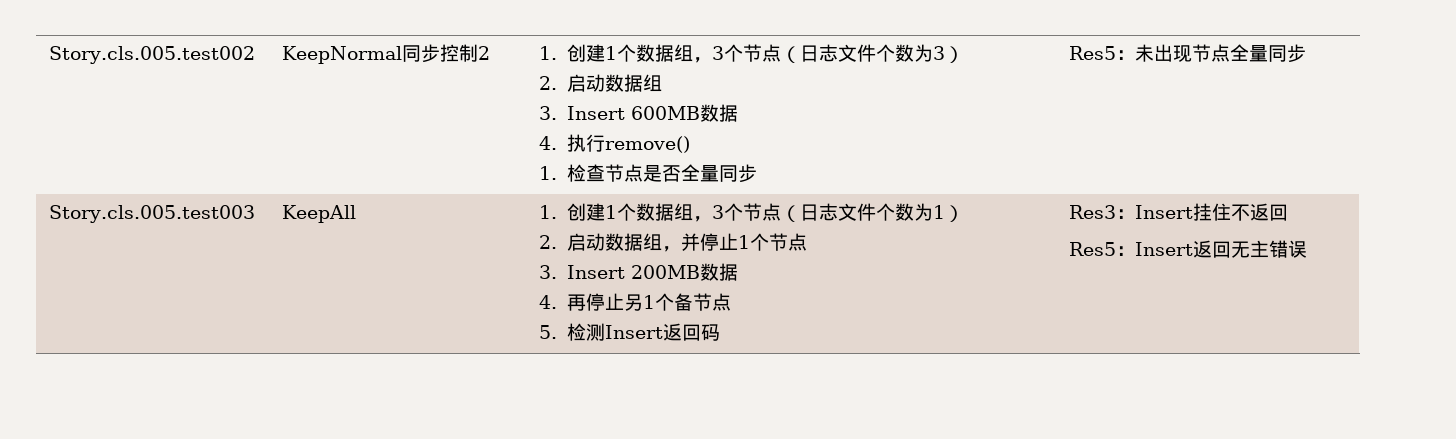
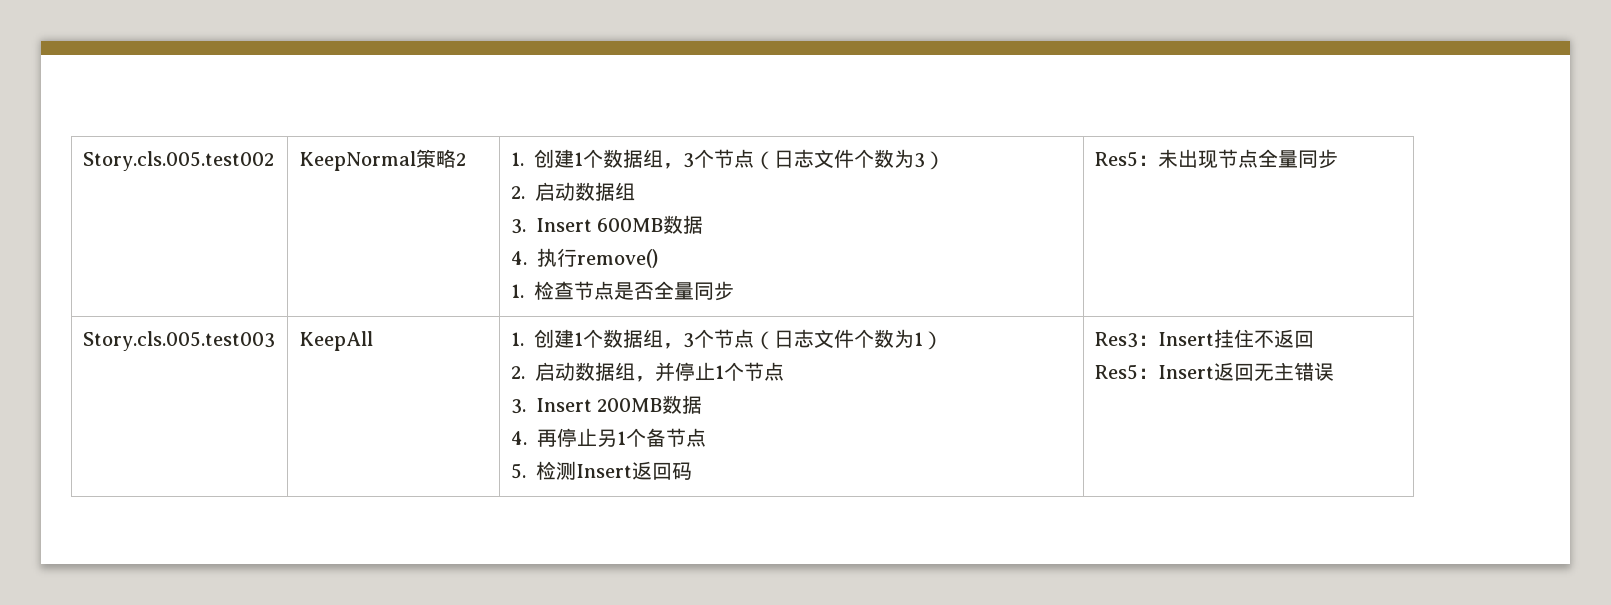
- KeepNormal同步控制2
+ KeepNormal策略2

